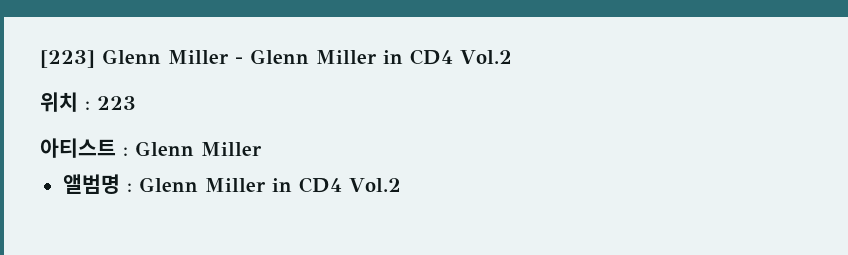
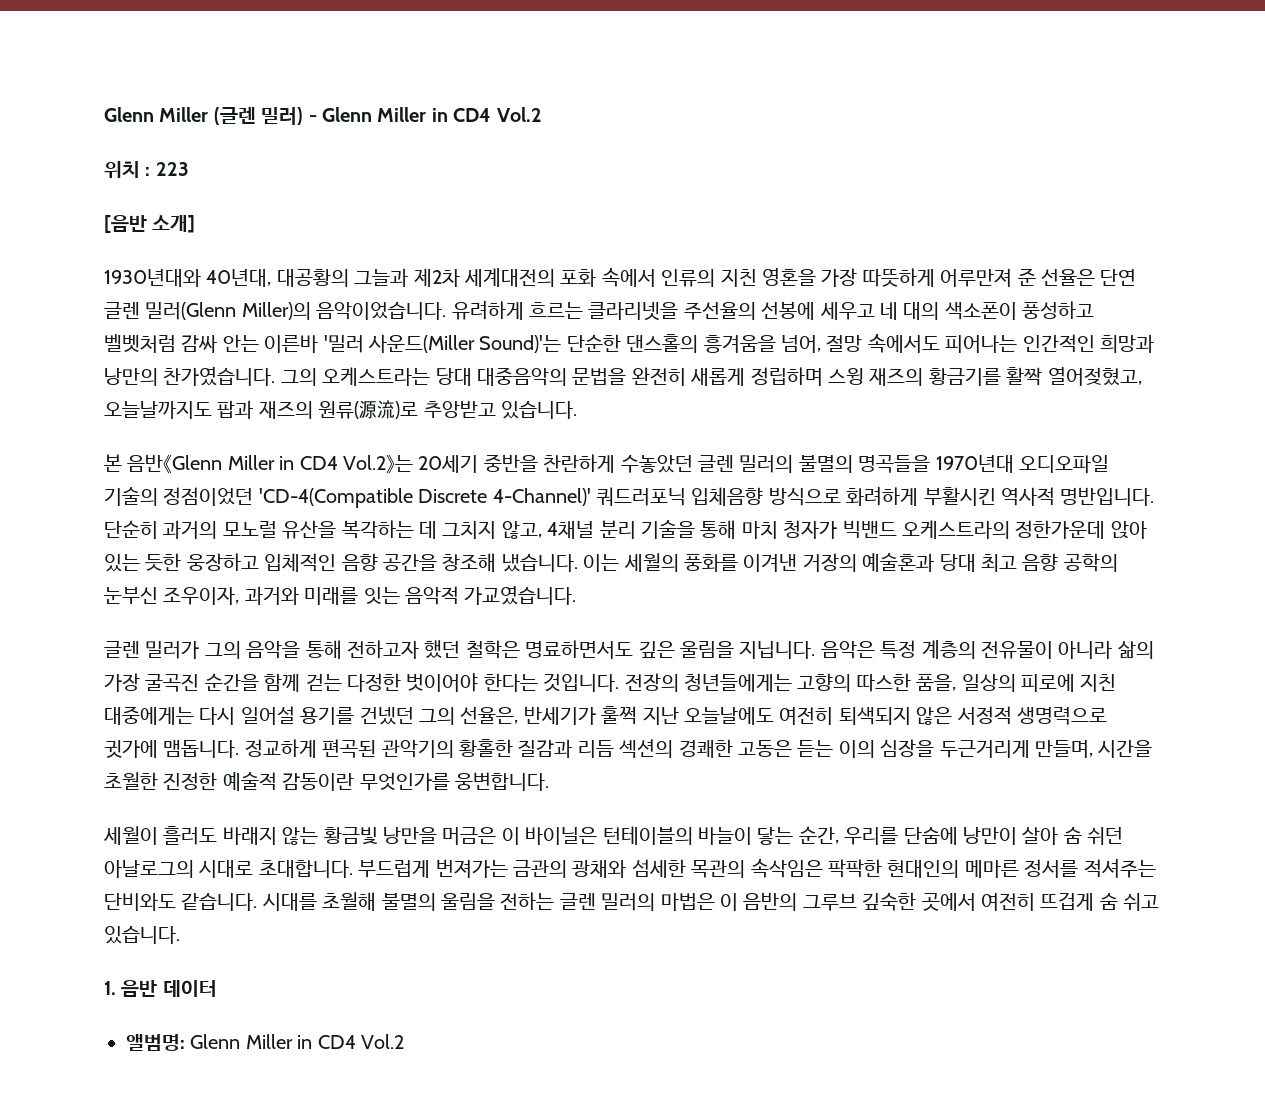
- [223] Glenn Miller - Glenn Miller in CD4 Vol.2
+ Glenn Miller (글렌 밀러) - Glenn Miller in CD4 Vol.2
- 아티스트 : Glenn Miller
- 앨범명 : Glenn Miller in CD4 Vol.2
+ [음반 소개]
+ 1930년대와 40년대, 대공황의 그늘과 제2차 세계대전의 포화 속에서 인류의 지친 영혼을 가장 따뜻하게 어루만져 준 선율은 단연 글렌 밀러(Glenn Miller)의 음악이었습니다. 유려하게 흐르는 클라리넷을 주선율의 선봉에 세우고 네 대의 색소폰이 풍성하고 벨벳처럼 감싸 안는 이른바 '밀러 사운드(Miller Sound)'는 단순한 댄스홀의 흥겨움을 넘어, 절망 속에서도 피어나는 인간적인 희망과 낭만의 찬가였습니다. 그의 오케스트라는 당대 대중음악의 문법을 완전히 새롭게 정립하며 스윙 재즈의 황금기를 활짝 열어젖혔고, 오늘날까지도 팝과 재즈의 원류(源流)로 추앙받고 있습니다.
+ 본 음반《Glenn Miller in CD4 Vol.2》는 20세기 중반을 찬란하게 수놓았던 글렌 밀러의 불멸의 명곡들을 1970년대 오디오파일 기술의 정점이었던 'CD-4(Compatible Discrete 4-Channel)' 쿼드러포닉 입체음향 방식으로 화려하게 부활시킨 역사적 명반입니다. 단순히 과거의 모노럴 유산을 복각하는 데 그치지 않고, 4채널 분리 기술을 통해 마치 청자가 빅밴드 오케스트라의 정한가운데 앉아 있는 듯한 웅장하고 입체적인 음향 공간을 창조해 냈습니다. 이는 세월의 풍화를 이겨낸 거장의 예술혼과 당대 최고 음향 공학의 눈부신 조우이자, 과거와 미래를 잇는 음악적 가교였습니다.
+ 글렌 밀러가 그의 음악을 통해 전하고자 했던 철학은 명료하면서도 깊은 울림을 지닙니다. 음악은 특정 계층의 전유물이 아니라 삶의 가장 굴곡진 순간을 함께 걷는 다정한 벗이어야 한다는 것입니다. 전장의 청년들에게는 고향의 따스한 품을, 일상의 피로에 지친 대중에게는 다시 일어설 용기를 건넸던 그의 선율은, 반세기가 훌쩍 지난 오늘날에도 여전히 퇴색되지 않은 서정적 생명력으로 귓가에 맴돕니다. 정교하게 편곡된 관악기의 황홀한 질감과 리듬 섹션의 경쾌한 고동은 듣는 이의 심장을 두근거리게 만들며, 시간을 초월한 진정한 예술적 감동이란 무엇인가를 웅변합니다.
+ 세월이 흘러도 바래지 않는 황금빛 낭만을 머금은 이 바이닐은 턴테이블의 바늘이 닿는 순간, 우리를 단숨에 낭만이 살아 숨 쉬던 아날로그의 시대로 초대합니다. 부드럽게 번져가는 금관의 광채와 섬세한 목관의 속삭임은 팍팍한 현대인의 메마른 정서를 적셔주는 단비와도 같습니다. 시대를 초월해 불멸의 울림을 전하는 글렌 밀러의 마법은 이 음반의 그루브 깊숙한 곳에서 여전히 뜨겁게 숨 쉬고 있습니다.
+ 1. 음반 데이터
+ 앨범명: Glenn Miller in CD4 Vol.2

